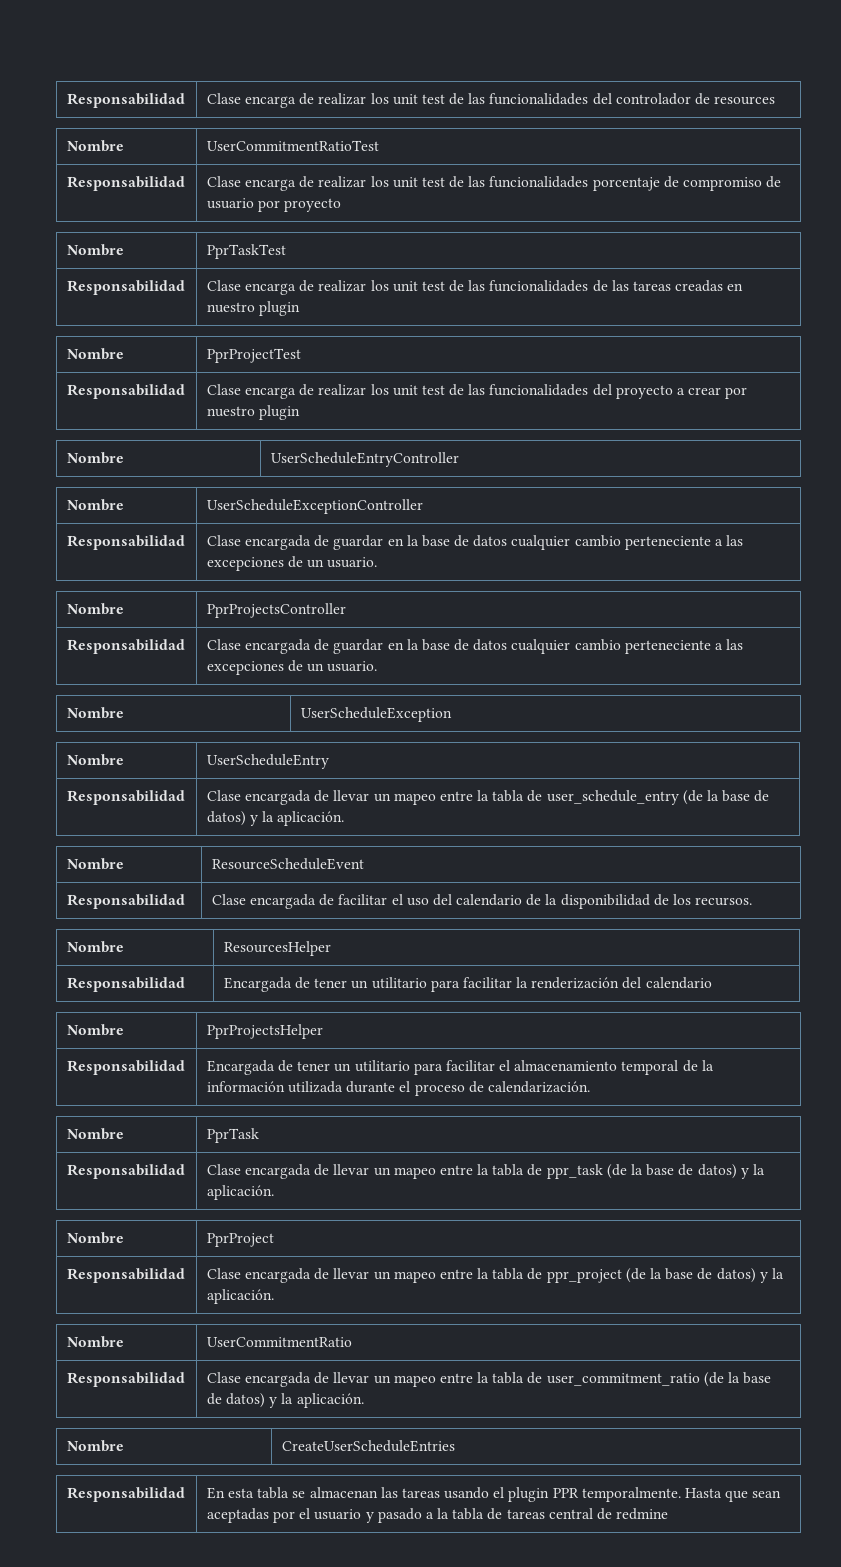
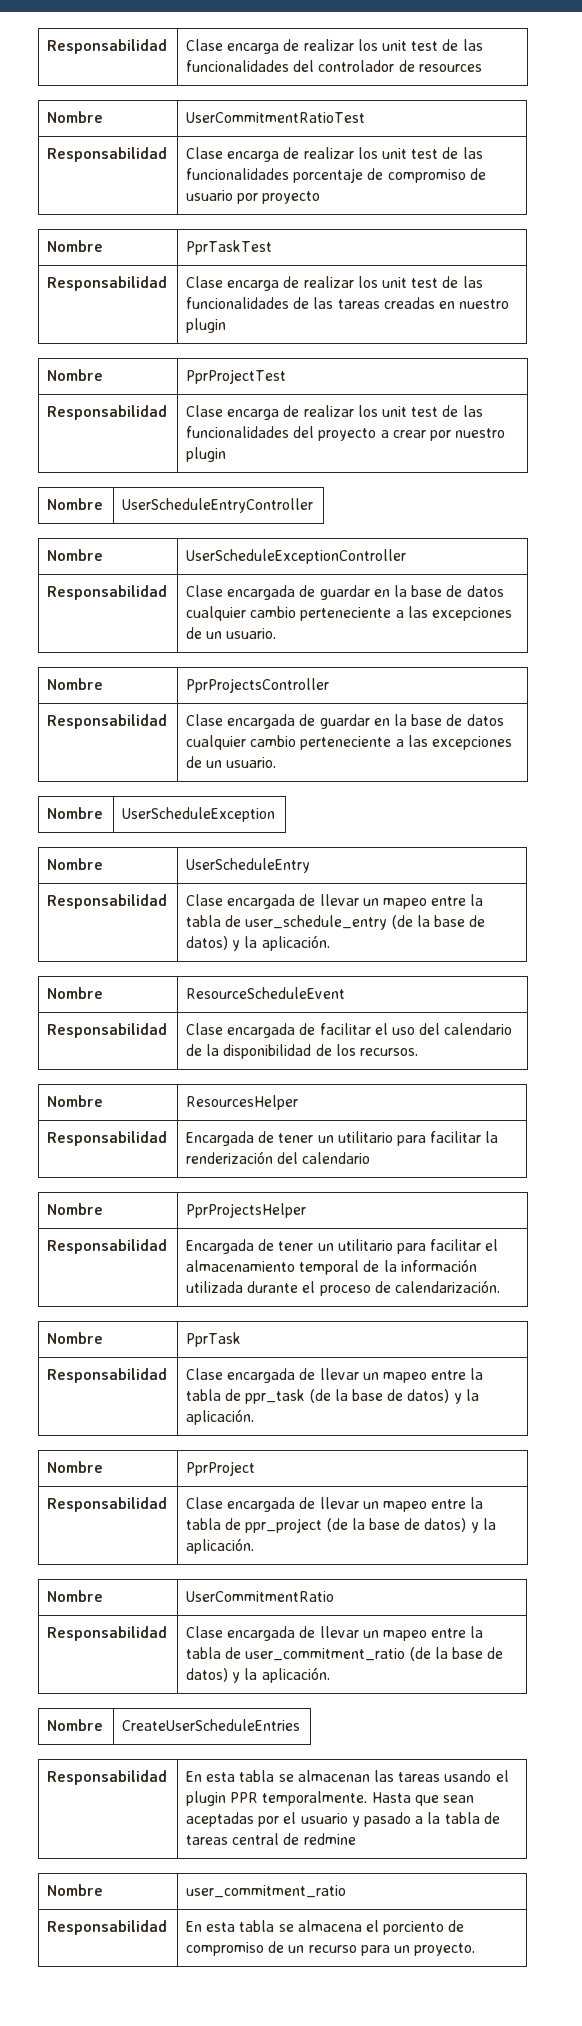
+ Nombre | user_commitment_ratio
+ Responsabilidad | En esta tabla se almacena el porciento de compromiso de un recurso para un proyecto.

